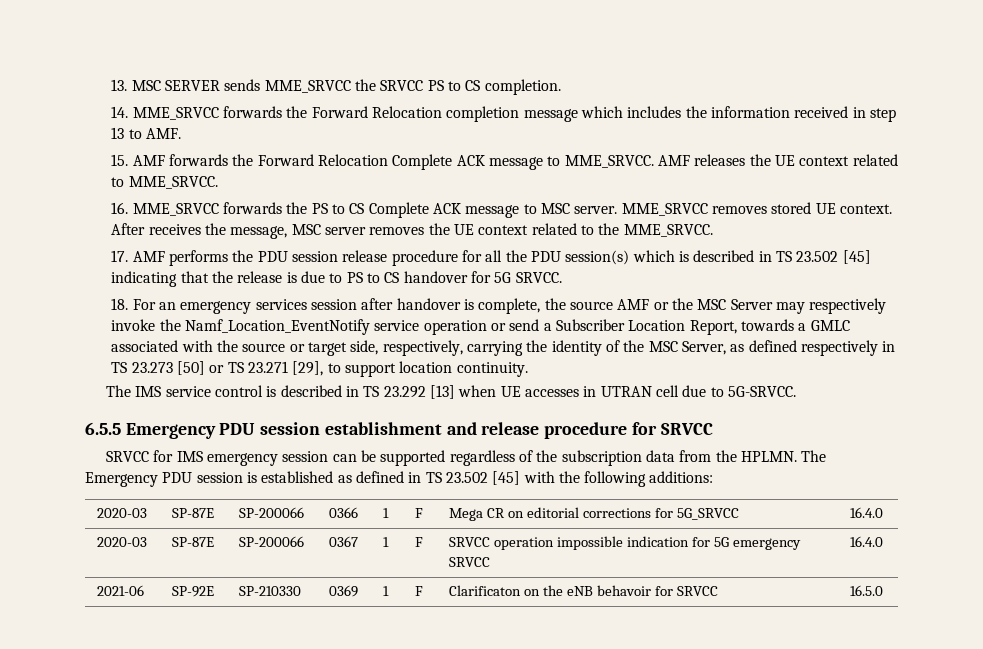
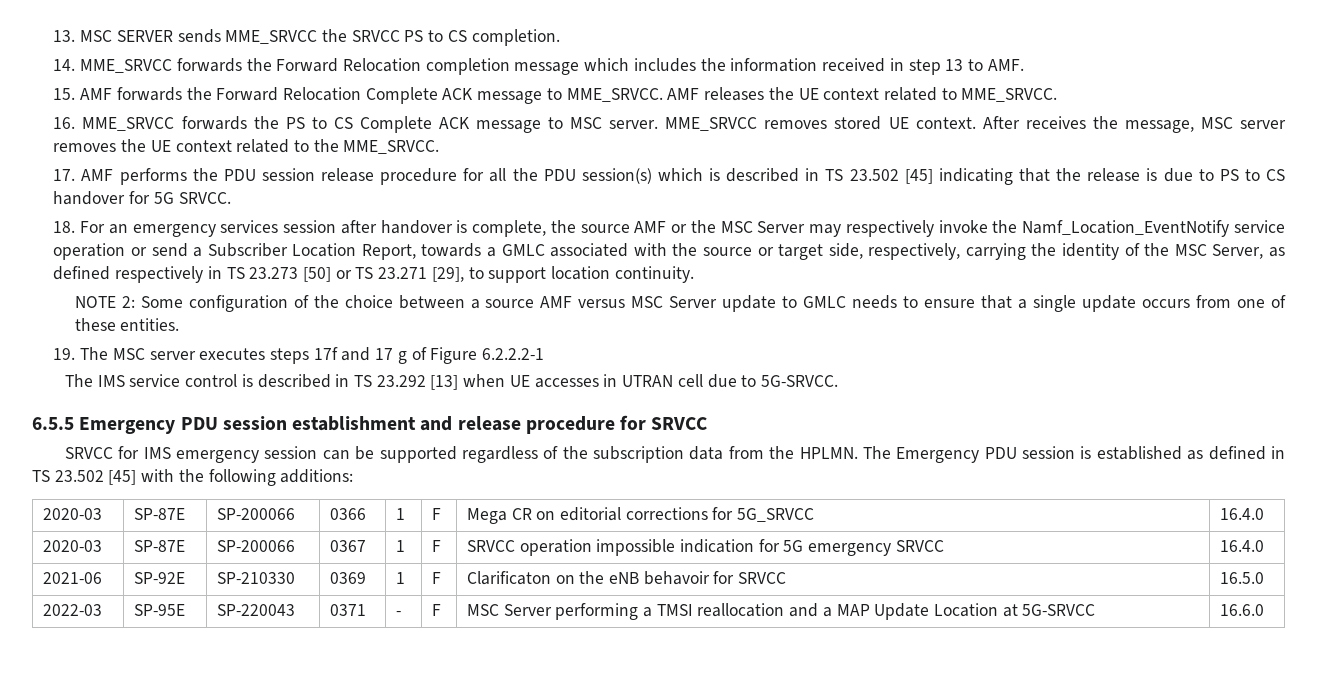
+ NOTE 2: Some configuration of the choice between a source AMF versus MSC Server update to GMLC needs to ensure that a single update occurs from one of these entities.
+ 19. The MSC server executes steps 17f and 17 g of Figure 6.2.2.2-1
+ 2022-03 | SP-95E | SP-220043 | 0371 | - | F | MSC Server performing a TMSI reallocation and a MAP Update Location at 5G-SRVCC | 16.6.0

